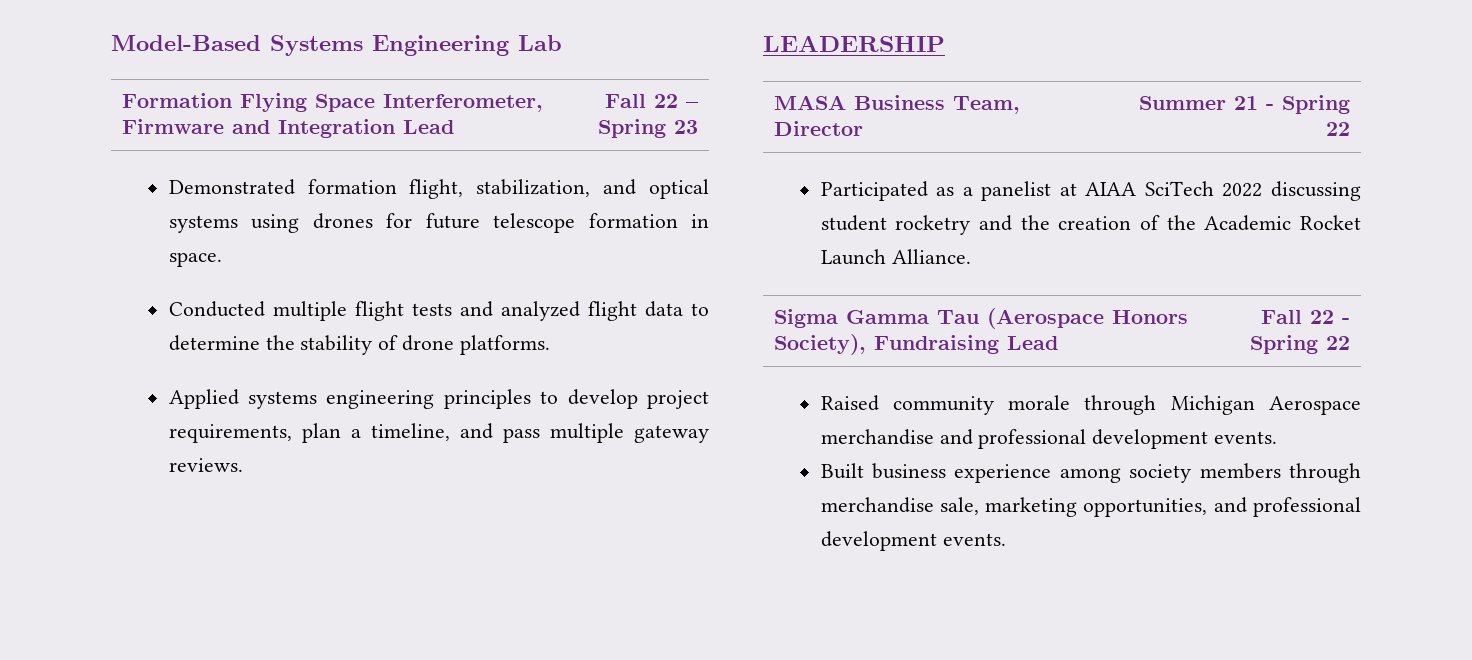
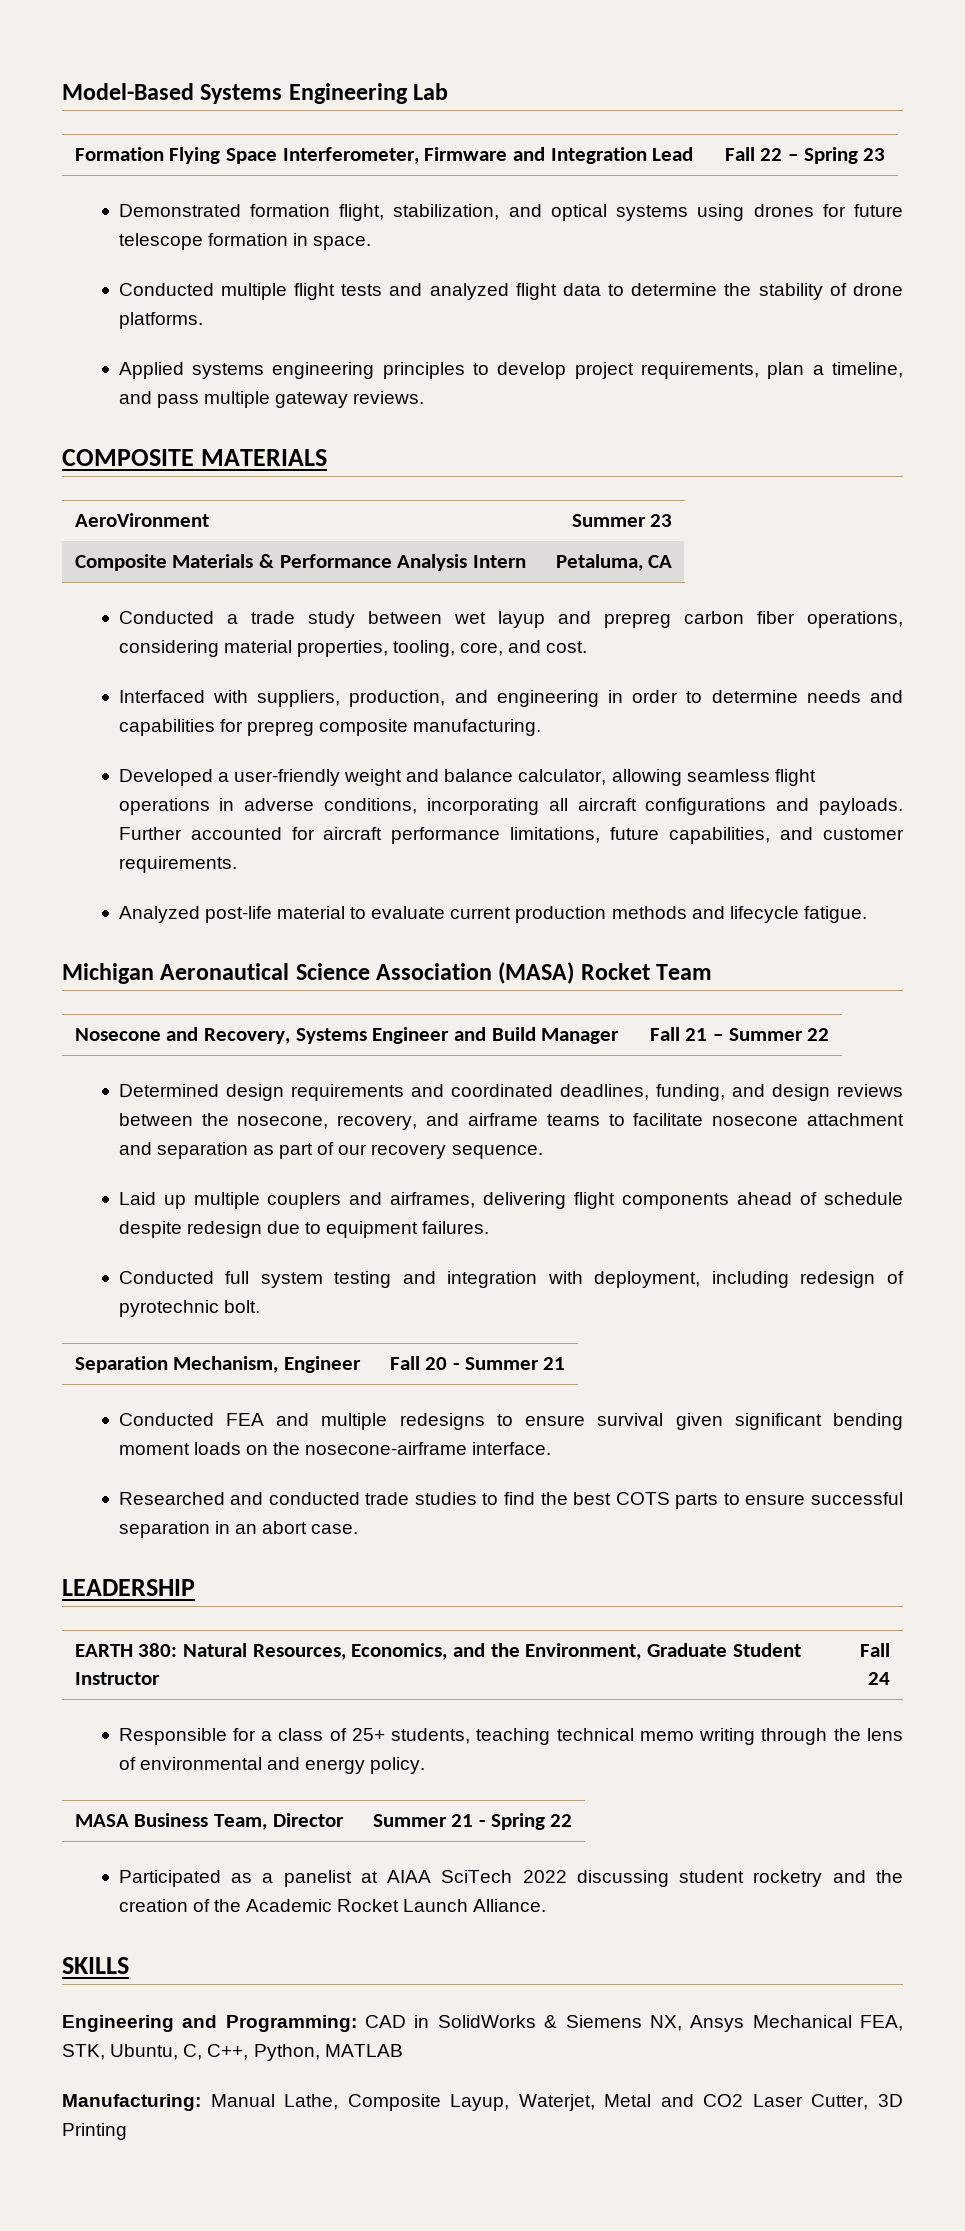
+ COMPOSITE MATERIALS
+ AeroVironment | Summer 23
+ Composite Materials & Performance Analysis Intern | Petaluma, CA
+ Conducted a trade study between wet layup and prepreg carbon fiber operations, considering material properties, tooling, core, and cost.
+ Interfaced with suppliers, production, and engineering in order to determine needs and capabilities for prepreg composite manufacturing.
+ Developed a user-friendly weight and balance calculator, allowing seamless flight operations in adverse conditions, incorporating all aircraft configurations and payloads. Further accounted for aircraft performance limitations, future capabilities, and customer requirements.
+ Analyzed post-life material to evaluate current production methods and lifecycle fatigue.
+ Michigan Aeronautical Science Association (MASA) Rocket Team
+ Nosecone and Recovery, Systems Engineer and Build Manager | Fall 21 – Summer 22
+ Determined design requirements and coordinated deadlines, funding, and design reviews between the nosecone, recovery, and airframe teams to facilitate nosecone attachment and separation as part of our recovery sequence.
+ Laid up multiple couplers and airframes, delivering flight components ahead of schedule despite redesign due to equipment failures.
+ Conducted full system testing and integration with deployment, including redesign of pyrotechnic bolt.
+ Separation Mechanism, Engineer | Fall 20 - Summer 21
+ Conducted FEA and multiple redesigns to ensure survival given significant bending moment loads on the nosecone-airframe interface.
+ Researched and conducted trade studies to find the best COTS parts to ensure successful separation in an abort case.
  LEADERSHIP
+ EARTH 380: Natural Resources, Economics, and the Environment, Graduate Student Instructor | Fall 24
+ Responsible for a class of 25+ students, teaching technical memo writing through the lens of environmental and energy policy.
- Sigma Gamma Tau (Aerospace Honors Society), Fundraising Lead | Fall 22 - Spring 22
- Raised community morale through Michigan Aerospace merchandise and professional development events.
- Built business experience among society members through merchandise sale, marketing opportunities, and professional development events.
+ SKILLS
+ Engineering and Programming: CAD in SolidWorks & Siemens NX, Ansys Mechanical FEA, STK, Ubuntu, C, C++, Python, MATLAB
+ Manufacturing: Manual Lathe, Composite Layup, Waterjet, Metal and CO2 Laser Cutter, 3D Printing

